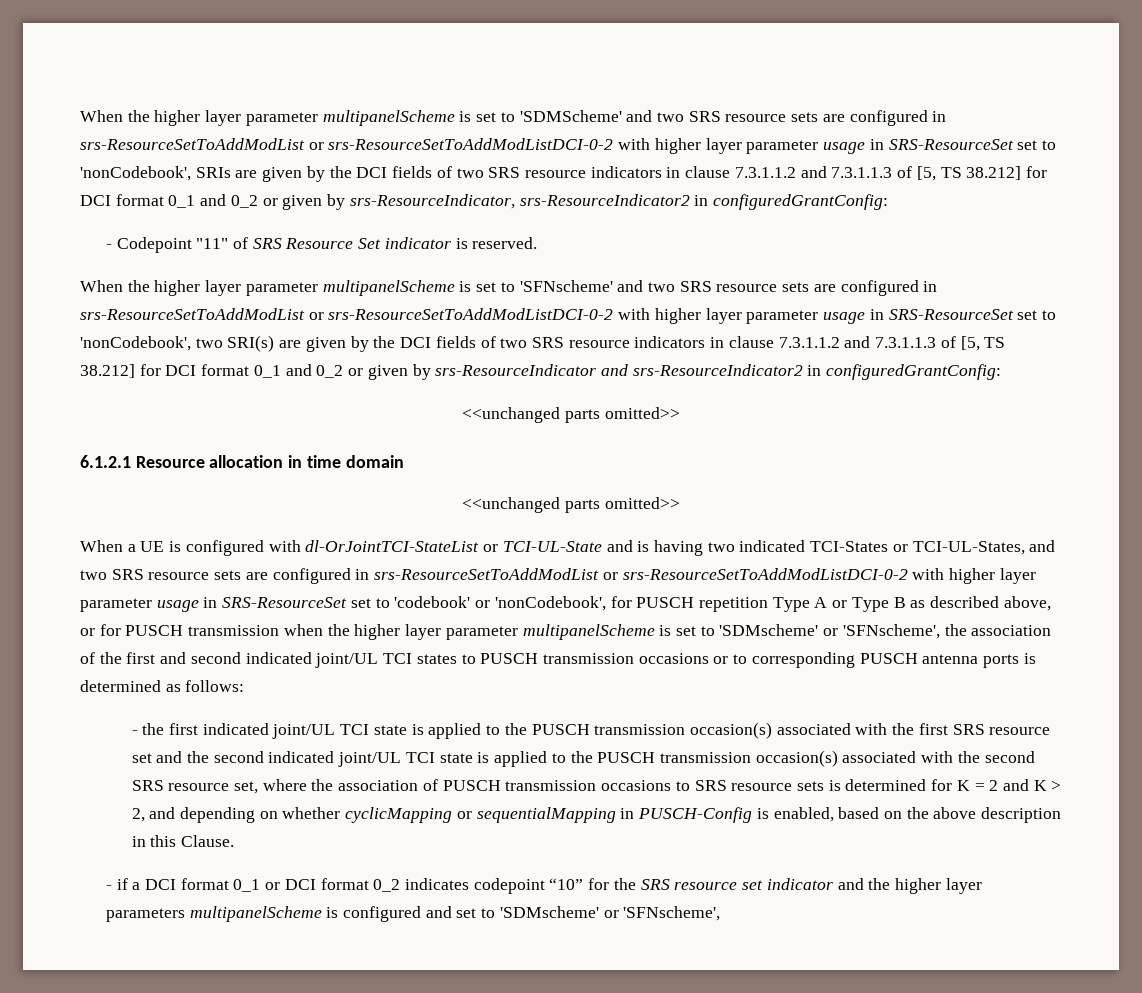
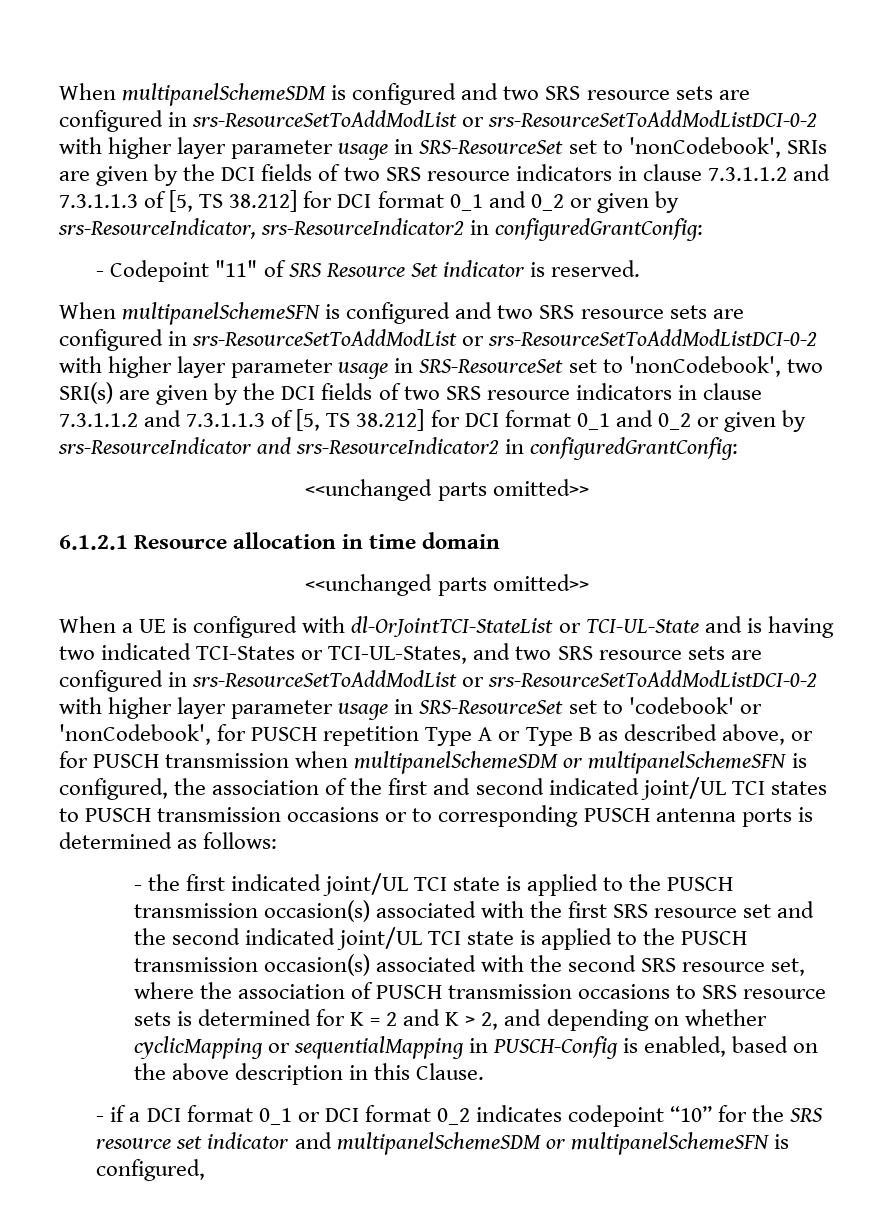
- When the higher layer parameter multipanelScheme is set to 'SDMScheme' and two SRS resource sets are configured in srs-ResourceSetToAddModList or srs-ResourceSetToAddModListDCI-0-2 with higher layer parameter usage in SRS-ResourceSet set to 'nonCodebook', SRIs are given by the DCI fields of two SRS resource indicators in clause 7.3.1.1.2 and 7.3.1.1.3 of [5, TS 38.212] for DCI format 0_1 and 0_2 or given by srs-ResourceIndicator, srs-ResourceIndicator2 in configuredGrantConfig:
+ When multipanelSchemeSDM is configured and two SRS resource sets are configured in srs-ResourceSetToAddModList or srs-ResourceSetToAddModListDCI-0-2 with higher layer parameter usage in SRS-ResourceSet set to 'nonCodebook', SRIs are given by the DCI fields of two SRS resource indicators in clause 7.3.1.1.2 and 7.3.1.1.3 of [5, TS 38.212] for DCI format 0_1 and 0_2 or given by srs-ResourceIndicator, srs-ResourceIndicator2 in configuredGrantConfig:
- When the higher layer parameter multipanelScheme is set to 'SFNscheme' and two SRS resource sets are configured in srs-ResourceSetToAddModList or srs-ResourceSetToAddModListDCI-0-2 with higher layer parameter usage in SRS-ResourceSet set to 'nonCodebook', two SRI(s) are given by the DCI fields of two SRS resource indicators in clause 7.3.1.1.2 and 7.3.1.1.3 of [5, TS 38.212] for DCI format 0_1 and 0_2 or given by srs-ResourceIndicator and srs-ResourceIndicator2 in configuredGrantConfig:
+ When multipanelSchemeSFN is configured and two SRS resource sets are configured in srs-ResourceSetToAddModList or srs-ResourceSetToAddModListDCI-0-2 with higher layer parameter usage in SRS-ResourceSet set to 'nonCodebook', two SRI(s) are given by the DCI fields of two SRS resource indicators in clause 7.3.1.1.2 and 7.3.1.1.3 of [5, TS 38.212] for DCI format 0_1 and 0_2 or given by srs-ResourceIndicator and srs-ResourceIndicator2 in configuredGrantConfig:
- When a UE is configured with dl-OrJointTCI-StateList or TCI-UL-State and is having two indicated TCI-States or TCI-UL-States, and two SRS resource sets are configured in srs-ResourceSetToAddModList or srs-ResourceSetToAddModListDCI-0-2 with higher layer parameter usage in SRS-ResourceSet set to 'codebook' or 'nonCodebook', for PUSCH repetition Type A or Type B as described above, or for PUSCH transmission when the higher layer parameter multipanelScheme is set to 'SDMscheme' or 'SFNscheme', the association of the first and second indicated joint/UL TCI states to PUSCH transmission occasions or to corresponding PUSCH antenna ports is determined as follows:
+ When a UE is configured with dl-OrJointTCI-StateList or TCI-UL-State and is having two indicated TCI-States or TCI-UL-States, and two SRS resource sets are configured in srs-ResourceSetToAddModList or srs-ResourceSetToAddModListDCI-0-2 with higher layer parameter usage in SRS-ResourceSet set to 'codebook' or 'nonCodebook', for PUSCH repetition Type A or Type B as described above, or for PUSCH transmission when multipanelSchemeSDM or multipanelSchemeSFN is configured, the association of the first and second indicated joint/UL TCI states to PUSCH transmission occasions or to corresponding PUSCH antenna ports is determined as follows:
- - if a DCI format 0_1 or DCI format 0_2 indicates codepoint “10” for the SRS resource set indicator and the higher layer parameters multipanelScheme is configured and set to 'SDMscheme' or 'SFNscheme',
+ - if a DCI format 0_1 or DCI format 0_2 indicates codepoint “10” for the SRS resource set indicator and multipanelSchemeSDM or multipanelSchemeSFN is configured,

